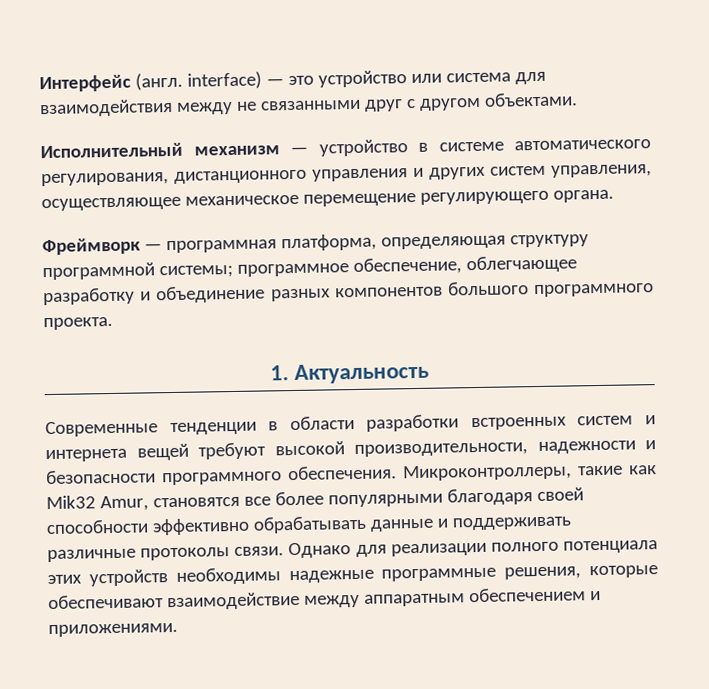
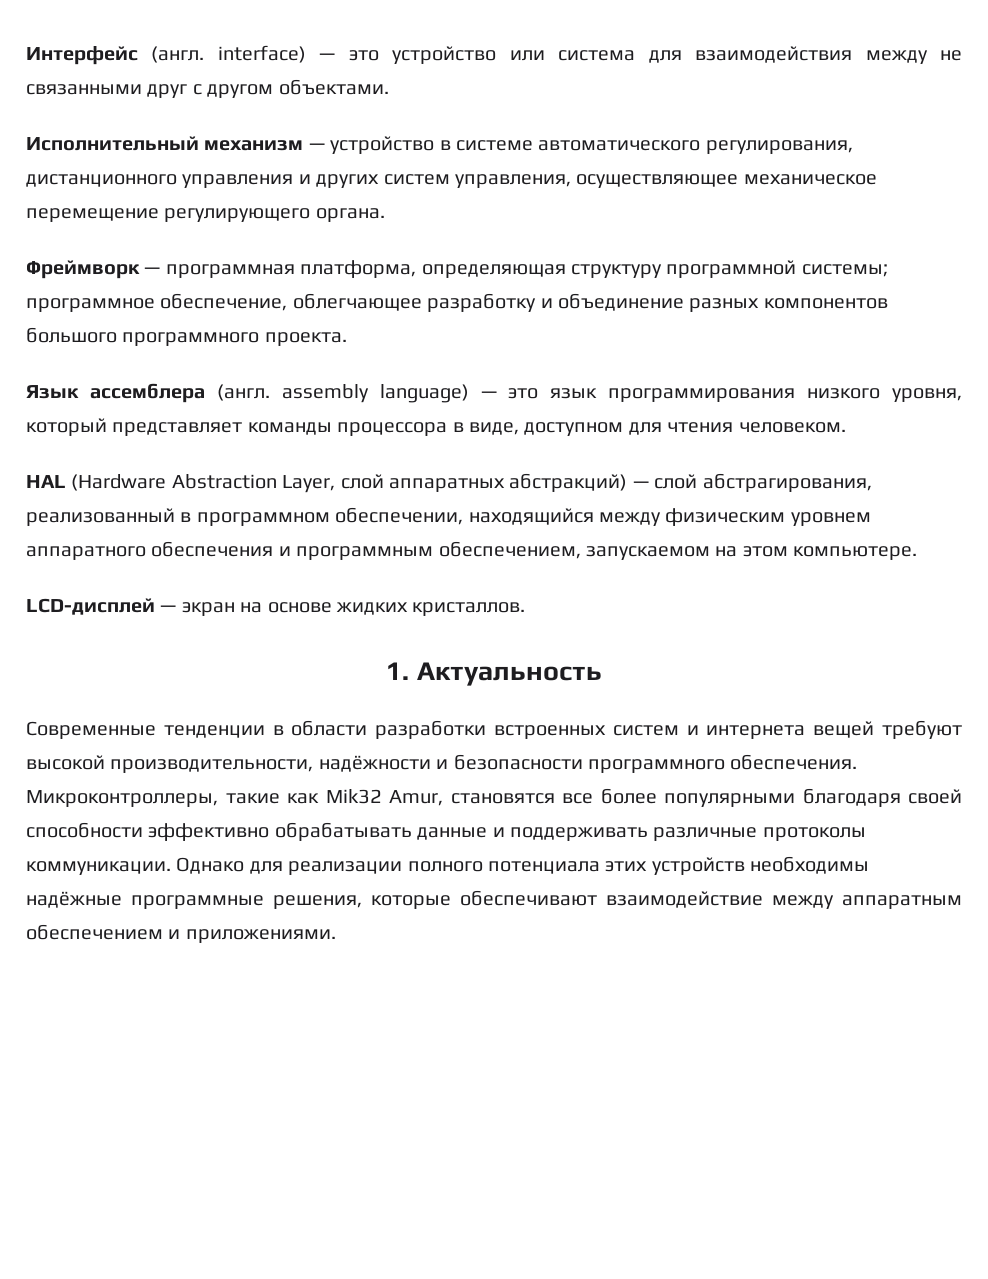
+ Язык ассемблера (англ. assembly language) — это язык программирования низкого уровня, который представляет команды процессора в виде, доступном для чтения человеком.
+ HAL (Hardware Abstraction Layer, слой аппаратных абстракций) — слой абстрагирования, реализованный в программном обеспечении, находящийся между физическим уровнем аппаратного обеспечения и программным обеспечением, запускаемом на этом компьютере.
+ LCD-дисплей — экран на основе жидких кристаллов.
- Современные тенденции в области разработки встроенных систем и интернета вещей требуют высокой производительности, надежности и безопасности программного обеспечения.
+ Современные тенденции в области разработки встроенных систем и интернета вещей требуют высокой производительности, надёжности и безопасности программного обеспечения.
- Микроконтроллеры, такие как Mik32 Amur, становятся все более популярными благодаря своей способности эффективно обрабатывать данные и поддерживать различные протоколы связи.
+ Микроконтроллеры, такие как Mik32 Amur, становятся все более популярными благодаря своей способности эффективно обрабатывать данные и поддерживать различные протоколы коммуникации.
- Однако для реализации полного потенциала этих устройств необходимы надежные программные решения, которые обеспечивают взаимодействие между аппаратным обеспечением и приложениями.
+ Однако для реализации полного потенциала этих устройств необходимы надёжные программные решения, которые обеспечивают взаимодействие между аппаратным обеспечением и приложениями.

